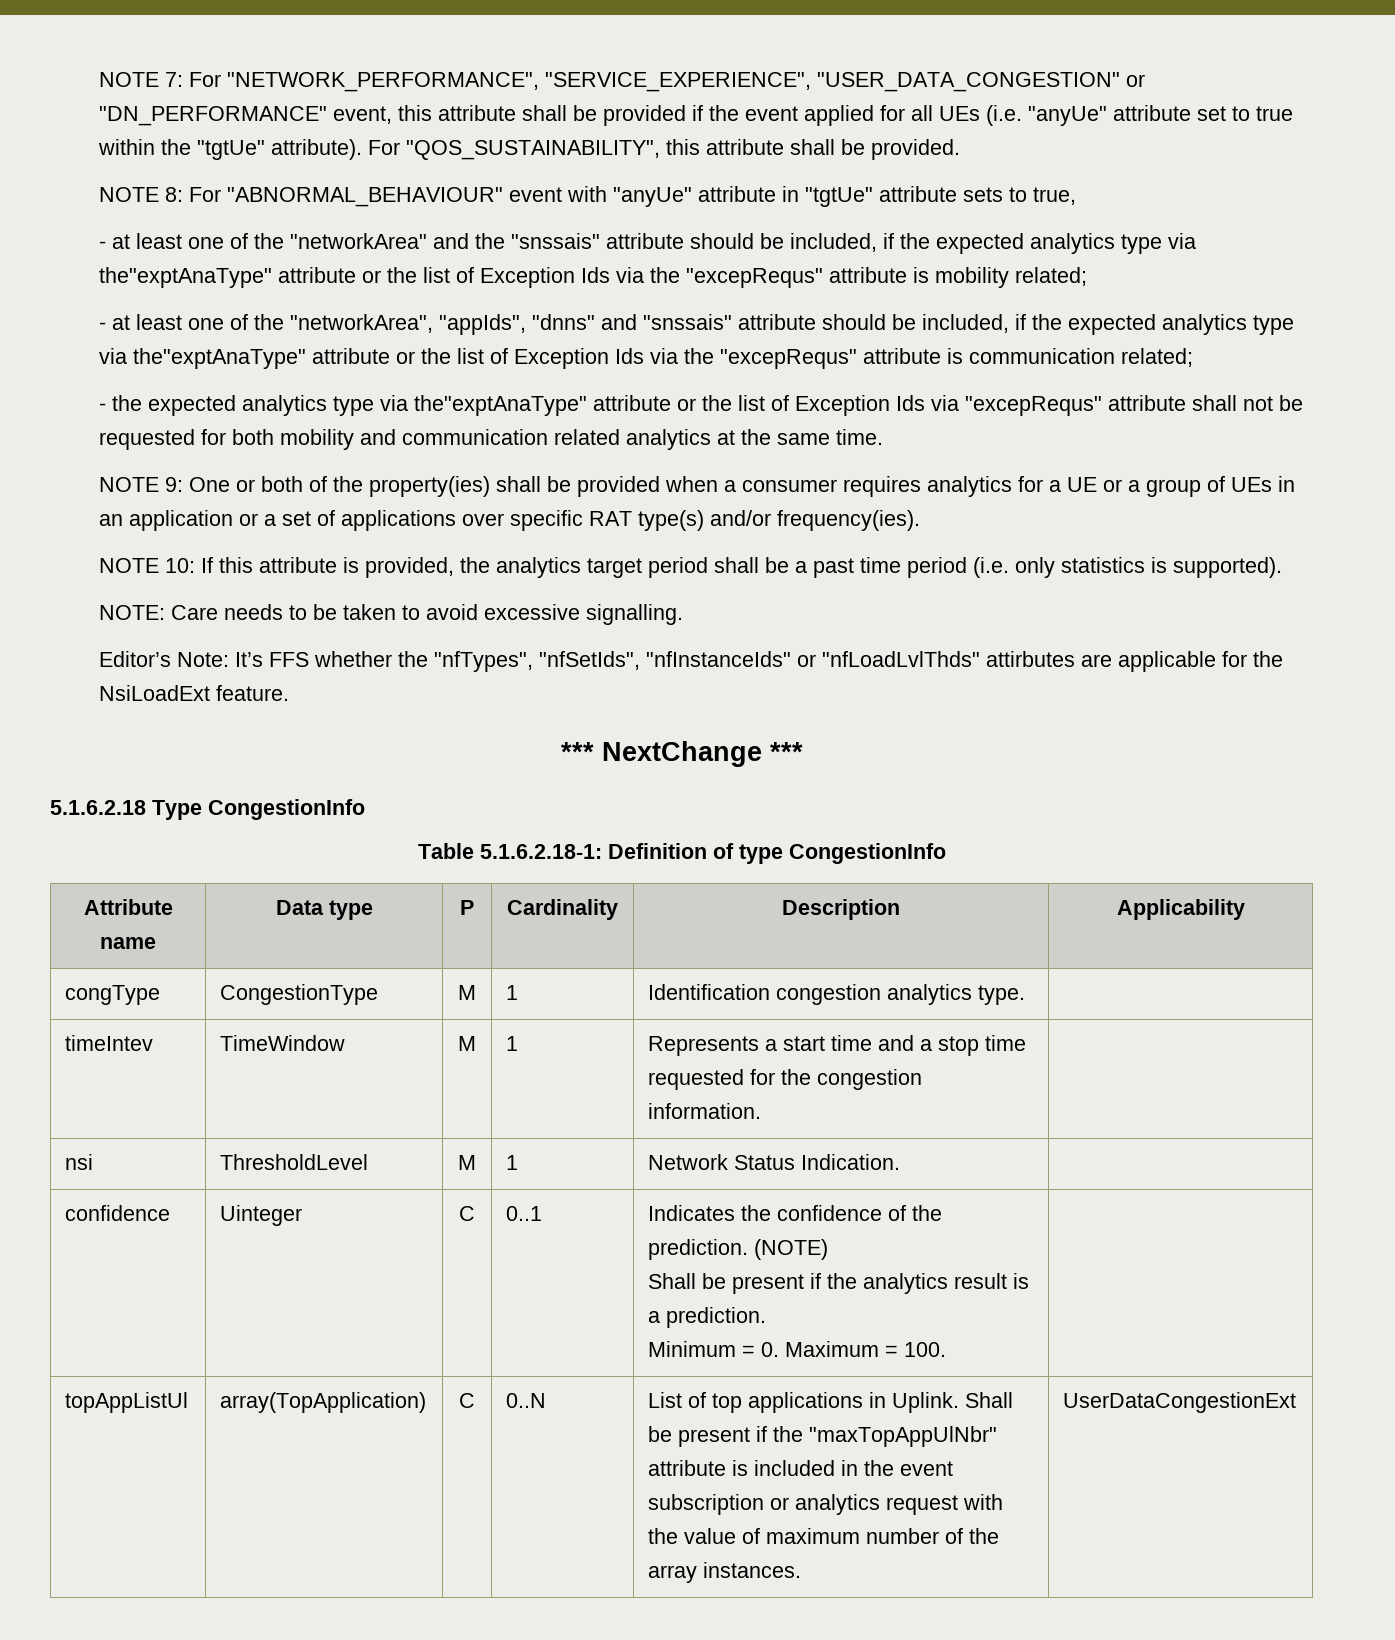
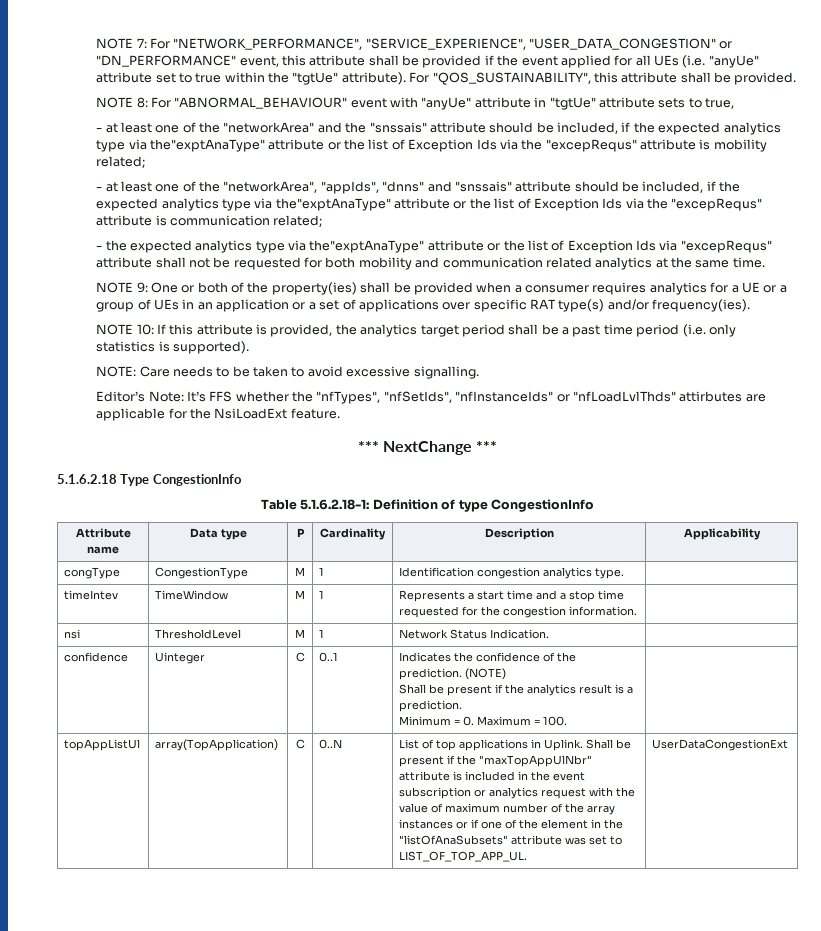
- Shall be present if the "maxTopAppUlNbr" attribute is included in the event subscription or analytics request with the value of maximum number of the array instances.
+ Shall be present if the "maxTopAppUlNbr" attribute is included in the event subscription or analytics request with the value of maximum number of the array instances or if one of the element in the "listOfAnaSubsets" attribute was set to LIST_OF_TOP_APP_UL.

